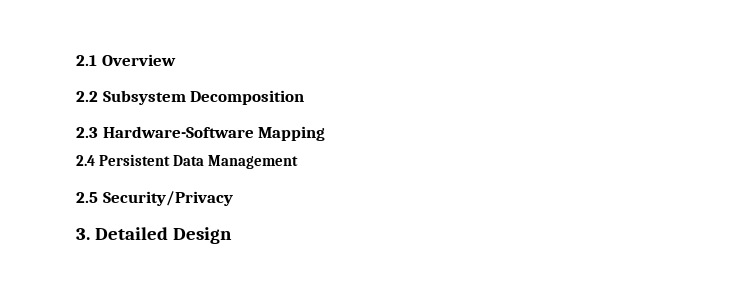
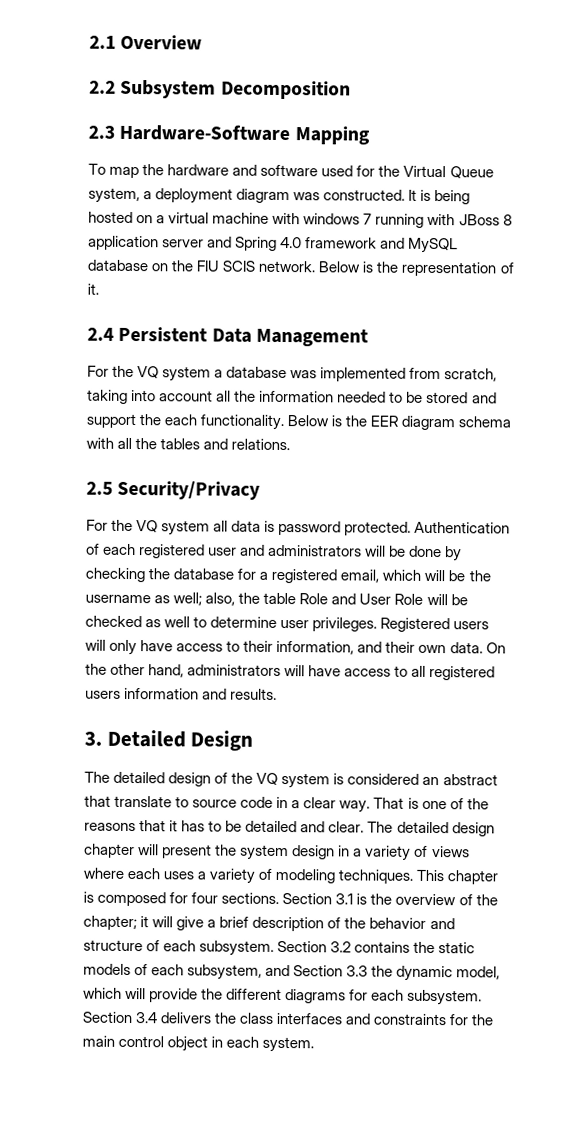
+ To map the hardware and software used for the Virtual Queue system, a deployment diagram was constructed. It is being hosted on a virtual machine with windows 7 running with JBoss 8 application server and Spring 4.0 framework and MySQL database on the FIU SCIS network. Below is the representation of it.
  2.4 Persistent Data Management
+ For the VQ system a database was implemented from scratch, taking into account all the information needed to be stored and support the each functionality. Below is the EER diagram schema with all the tables and relations.
  2.5 Security/Privacy
+ For the VQ system all data is password protected. Authentication of each registered user and administrators will be done by checking the database for a registered email, which will be the username as well; also, the table Role and User Role will be checked as well to determine user privileges. Registered users will only have access to their information, and their own data. On the other hand, administrators will have access to all registered users information and results.
  3. Detailed Design
+ The detailed design of the VQ system is considered an abstract that translate to source code in a clear way. That is one of the reasons that it has to be detailed and clear. The detailed design chapter will present the system design in a variety of views where each uses a variety of modeling techniques. This chapter is composed for four sections. Section 3.1 is the overview of the chapter; it will give a brief description of the behavior and structure of each subsystem. Section 3.2 contains the static models of each subsystem, and Section 3.3 the dynamic model, which will provide the different diagrams for each subsystem. Section 3.4 delivers the class interfaces and constraints for the main control object in each system.

